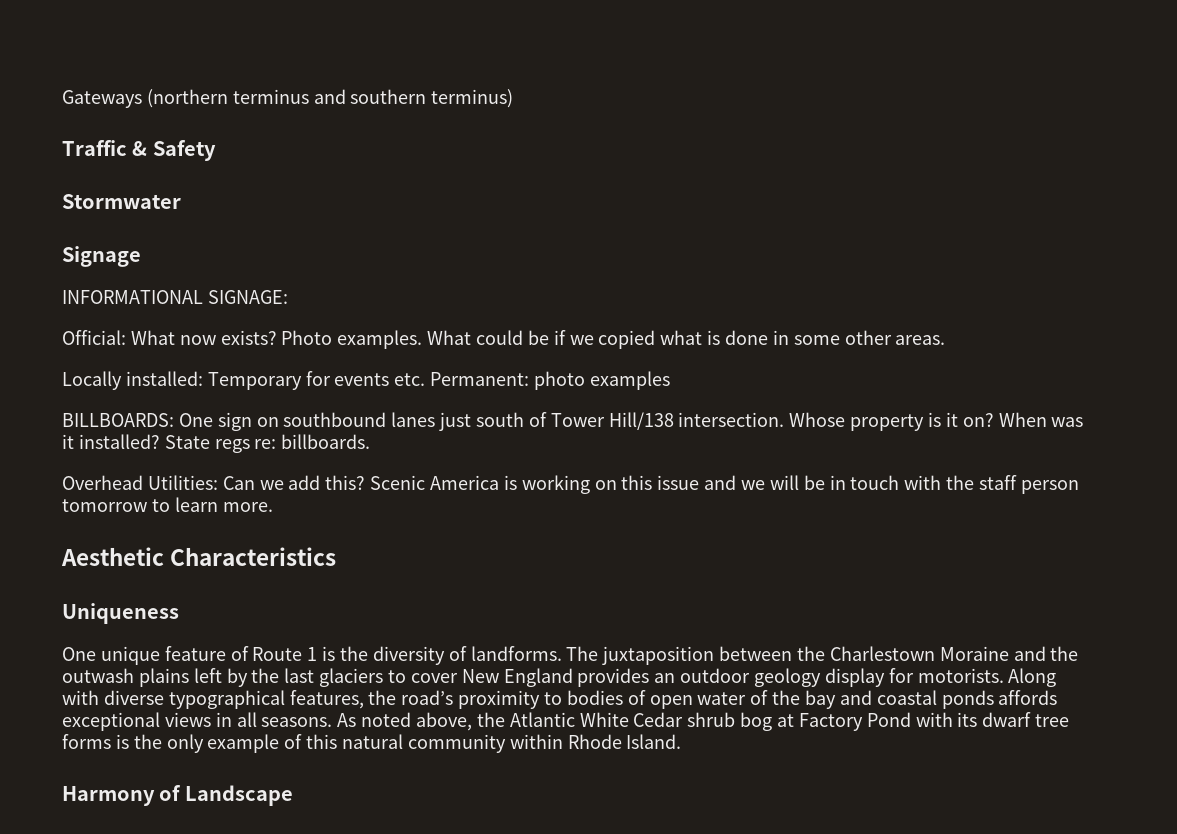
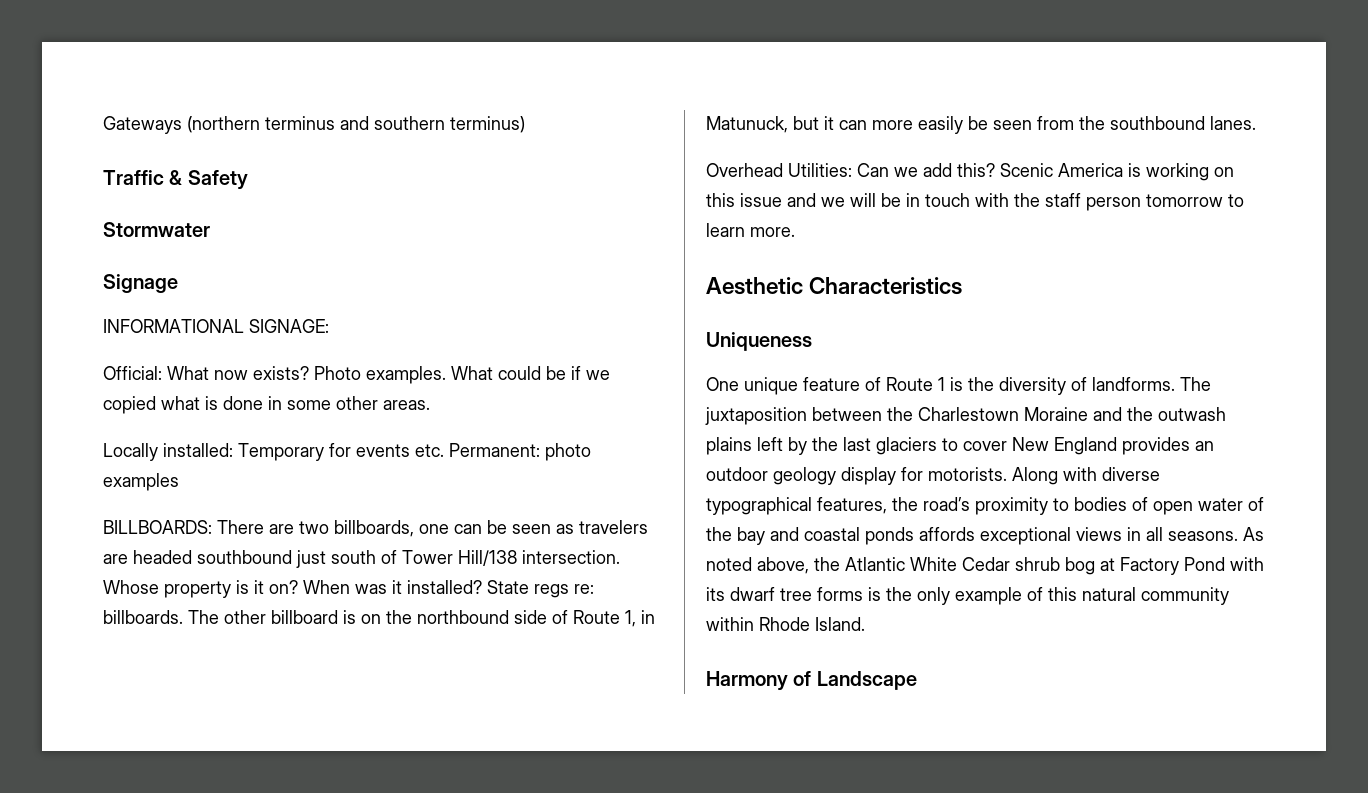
- BILLBOARDS: One sign on southbound lanes just south of Tower Hill/138 intersection.
+ BILLBOARDS: There are two billboards, one can be seen as travelers are headed southbound just south of Tower Hill/138 intersection.
+ The other billboard is on the northbound side of Route 1, in Matunuck, but it can more easily be seen from the southbound lanes.

